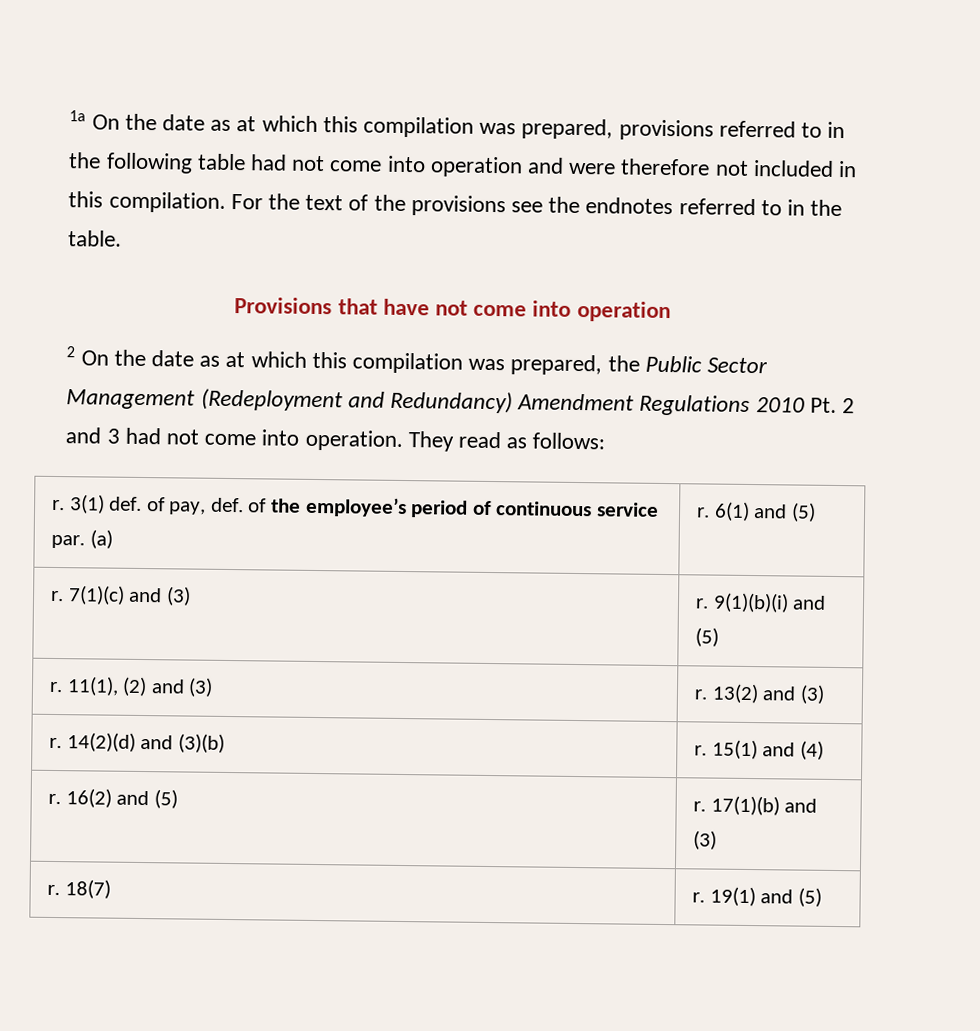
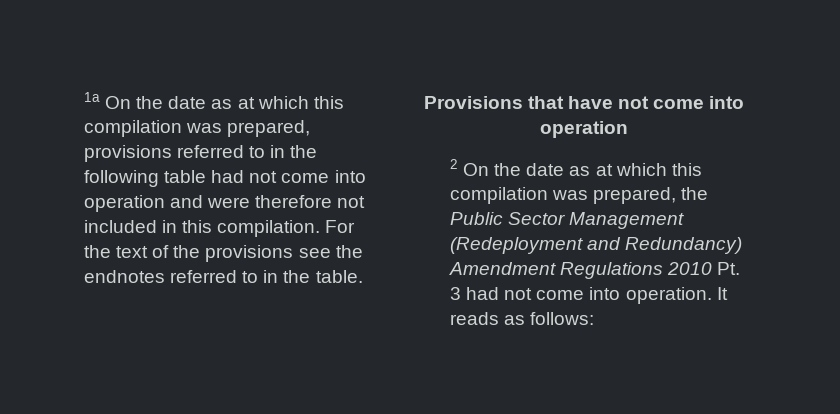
- 2 On the date as at which this compilation was prepared, the Public Sector Management (Redeployment and Redundancy) Amendment Regulations 2010 Pt. 2 and 3 had not come into operation.
+ 2 On the date as at which this compilation was prepared, the Public Sector Management (Redeployment and Redundancy) Amendment Regulations 2010 Pt. 3 had not come into operation.
- They read as follows:
+ It reads as follows:
- r. 3(1) def. of pay, def. of the employee’s period of continuous service par. (a) | r. 6(1) and (5)
- r. 7(1)(c) and (3) | r. 9(1)(b)(i) and (5)
- r. 11(1), (2) and (3) | r. 13(2) and (3)
- r. 14(2)(d) and (3)(b) | r. 15(1) and (4)
- r. 16(2) and (5) | r. 17(1)(b) and (3)
- r. 18(7) | r. 19(1) and (5)

